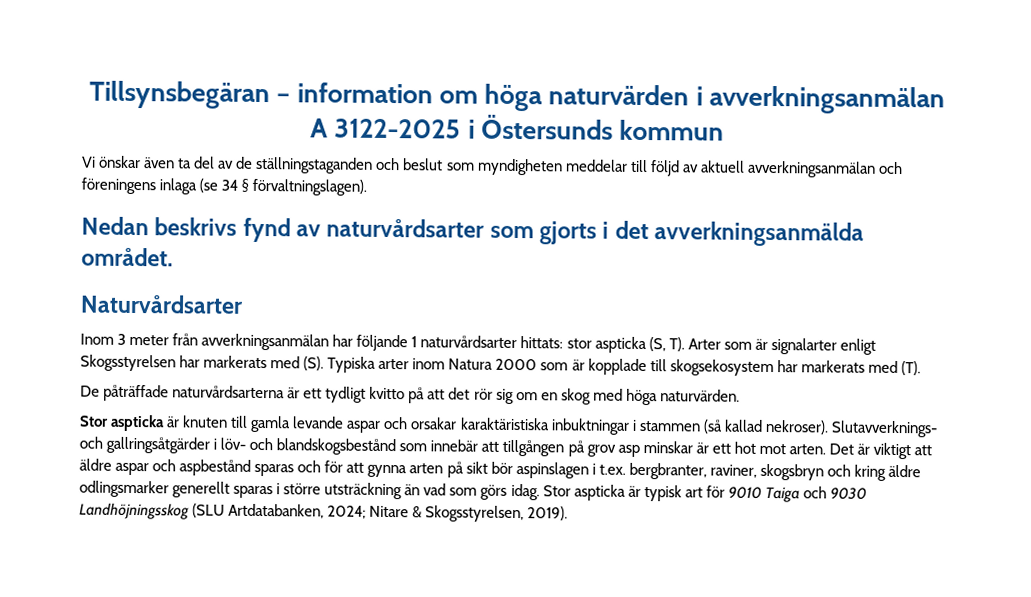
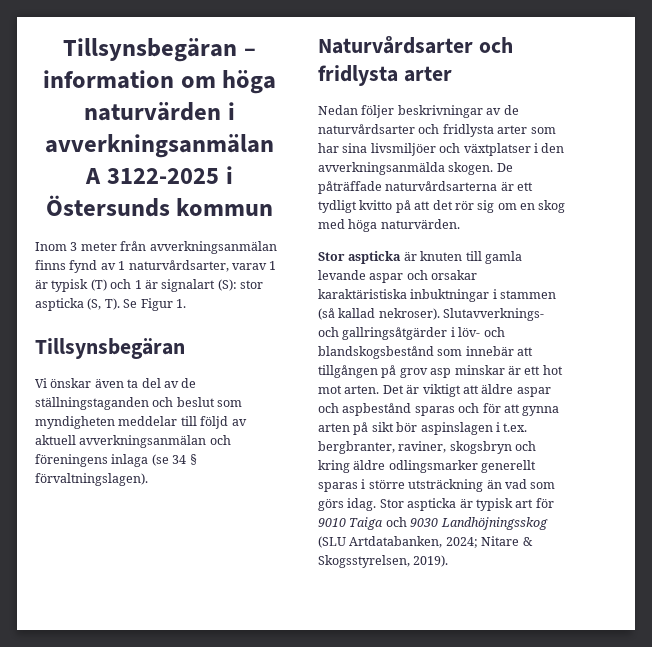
+ Inom 3 meter från avverkningsanmälan finns fynd av 1 naturvårdsarter, varav 1 är typisk (T) och 1 är signalart (S): stor aspticka (S, T). Se Figur 1.
+ Tillsynsbegäran
- Nedan beskrivs fynd av naturvårdsarter som gjorts i det avverkningsanmälda området.
- Naturvårdsarter
- Inom 3 meter från avverkningsanmälan har följande 1 naturvårdsarter hittats: stor aspticka (S, T). Arter som är signalarter enligt Skogsstyrelsen har markerats med (S). Typiska arter inom Natura 2000 som är kopplade till skogsekosystem har markerats med (T).
- De påträffade naturvårdsarterna är ett tydligt kvitto på att det rör sig om en skog med höga naturvärden.
+ Naturvårdsarter och fridlysta arter
+ Nedan följer beskrivningar av de naturvårdsarter och fridlysta arter som har sina livsmiljöer och växtplatser i den avverkningsanmälda skogen. De påträffade naturvårdsarterna är ett tydligt kvitto på att det rör sig om en skog med höga naturvärden.

